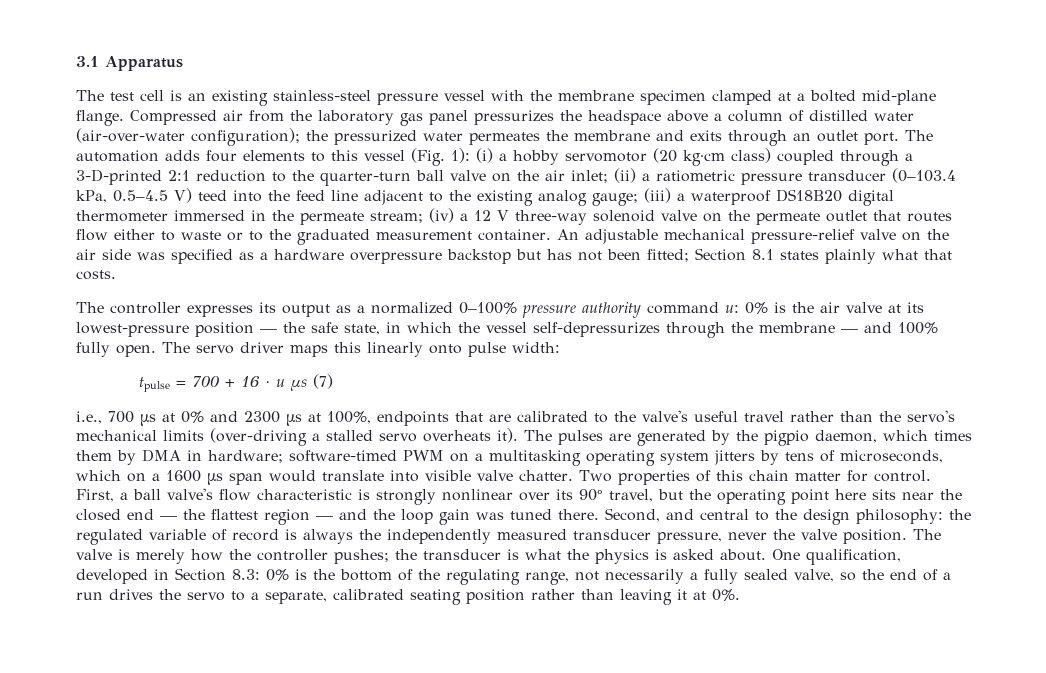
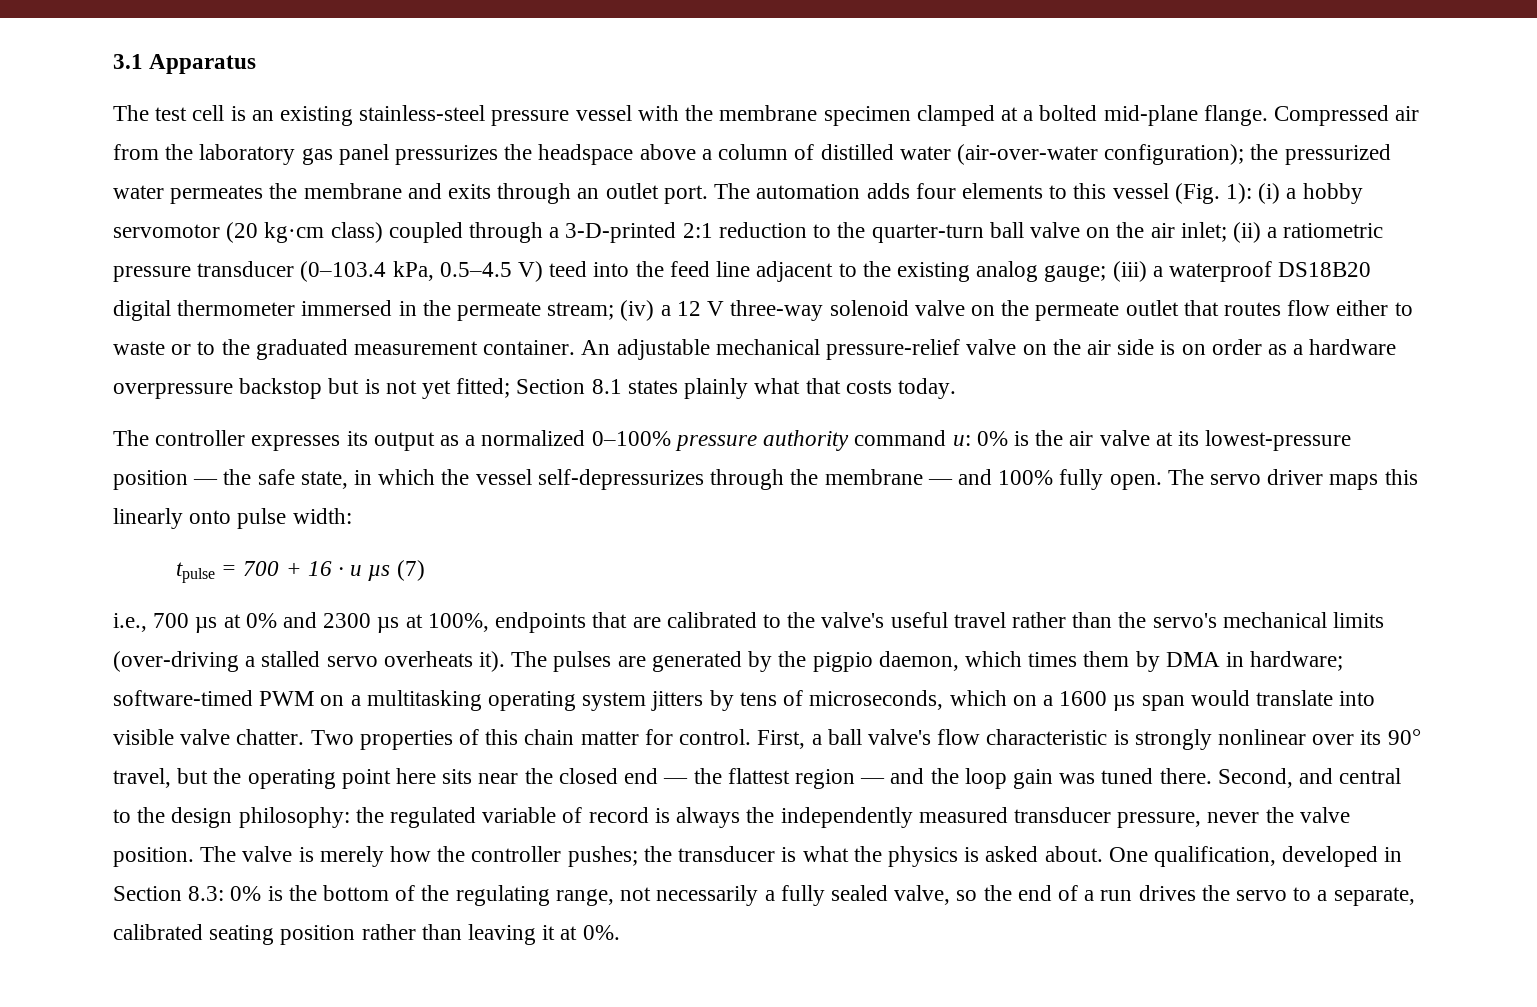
- An adjustable mechanical pressure-relief valve on the air side was specified as a hardware overpressure backstop but has not been fitted; Section 8.1 states plainly what that costs.
+ An adjustable mechanical pressure-relief valve on the air side is on order as a hardware overpressure backstop but is not yet fitted; Section 8.1 states plainly what that costs today.

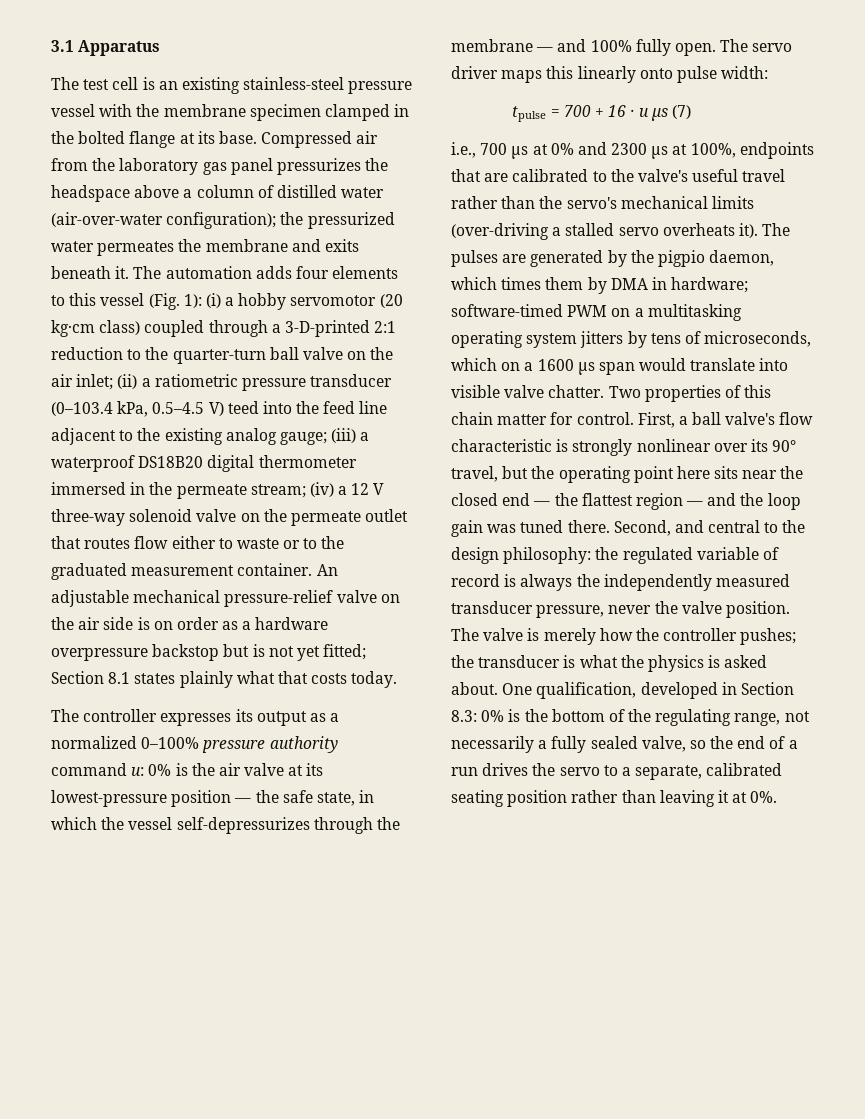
- The test cell is an existing stainless-steel pressure vessel with the membrane specimen clamped at a bolted mid-plane flange.
+ The test cell is an existing stainless-steel pressure vessel with the membrane specimen clamped in the bolted flange at its base.
- Compressed air from the laboratory gas panel pressurizes the headspace above a column of distilled water (air-over-water configuration); the pressurized water permeates the membrane and exits through an outlet port.
+ Compressed air from the laboratory gas panel pressurizes the headspace above a column of distilled water (air-over-water configuration); the pressurized water permeates the membrane and exits beneath it.

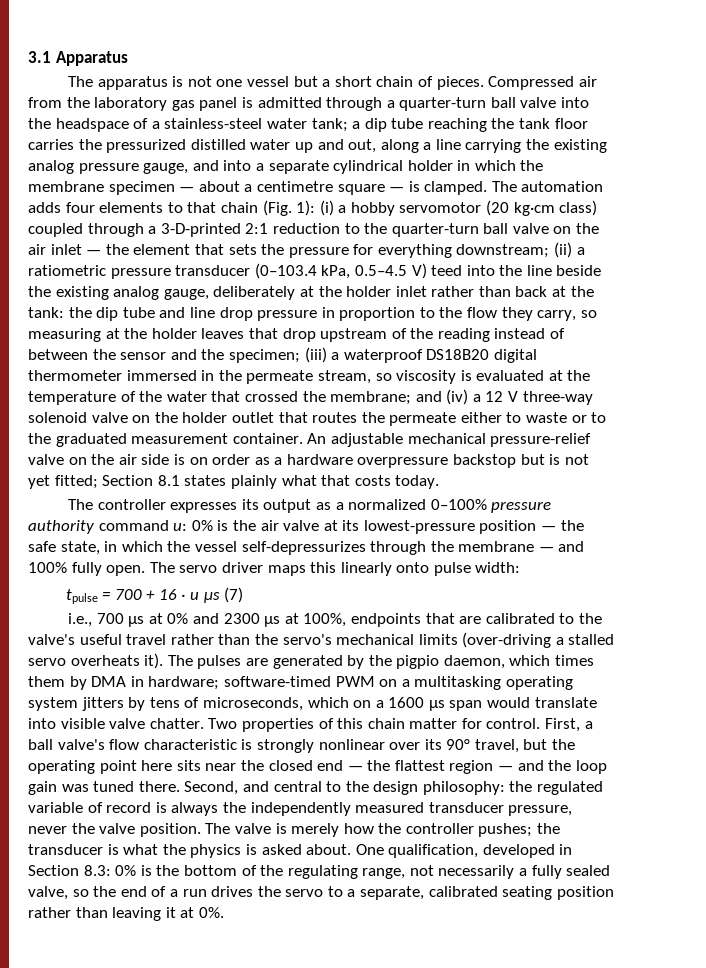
- The test cell is an existing stainless-steel pressure vessel with the membrane specimen clamped in the bolted flange at its base.
+ The apparatus is not one vessel but a short chain of pieces.
- Compressed air from the laboratory gas panel pressurizes the headspace above a column of distilled water (air-over-water configuration); the pressurized water permeates the membrane and exits beneath it.
+ Compressed air from the laboratory gas panel is admitted through a quarter-turn ball valve into the headspace of a stainless-steel water tank; a dip tube reaching the tank floor carries the pressurized distilled water up and out, along a line carrying the existing analog pressure gauge, and into a separate cylindrical holder in which the membrane specimen — about a centimetre square — is clamped.
- The automation adds four elements to this vessel (Fig. 1):
+ The automation adds four elements to that chain (Fig. 1):
- (i) a hobby servomotor (20 kg·cm class) coupled through a 3-D-printed 2:1 reduction to the quarter-turn ball valve on the air inlet;
+ (i) a hobby servomotor (20 kg·cm class) coupled through a 3-D-printed 2:1 reduction to the quarter-turn ball valve on the air inlet — the element that sets the pressure for everything downstream;
- (ii) a ratiometric pressure transducer (0–103.4 kPa, 0.5–4.5 V) teed into the feed line adjacent to the existing analog gauge;
+ (ii) a ratiometric pressure transducer (0–103.4 kPa, 0.5–4.5 V) teed into the line beside the existing analog gauge, deliberately at the holder inlet rather than back at the tank: the dip tube and line drop pressure in proportion to the flow they carry, so measuring at the holder leaves that drop upstream of the reading instead of between the sensor and the specimen;
- (iii) a waterproof DS18B20 digital thermometer immersed in the permeate stream; (iv) a 12 V three-way solenoid valve on the permeate outlet that routes flow either to waste or to the graduated measurement container.
+ (iii) a waterproof DS18B20 digital thermometer immersed in the permeate stream, so viscosity is evaluated at the temperature of the water that crossed the membrane; and (iv) a 12 V three-way solenoid valve on the holder outlet that routes the permeate either to waste or to the graduated measurement container.

